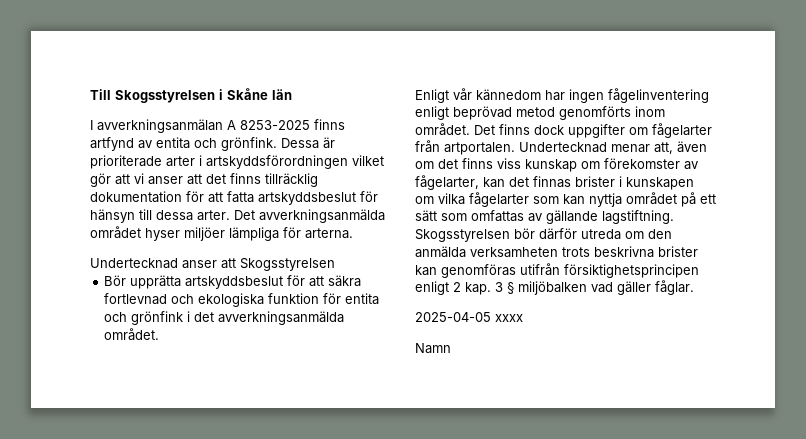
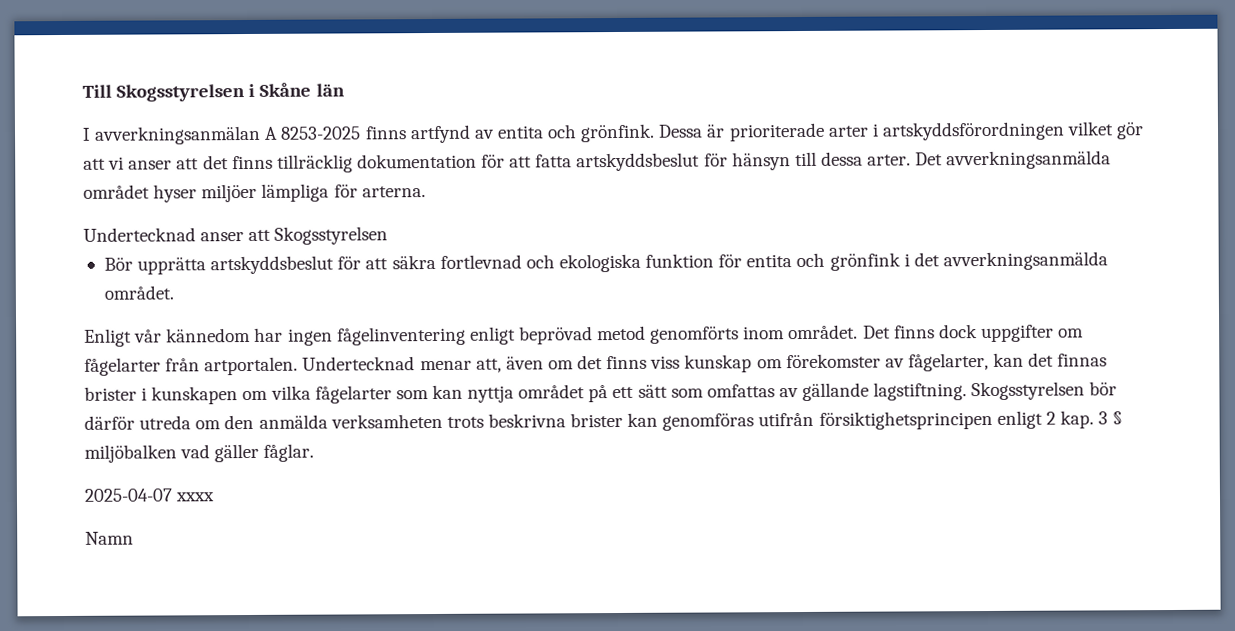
- 2025-04-05 xxxx
+ 2025-04-07 xxxx

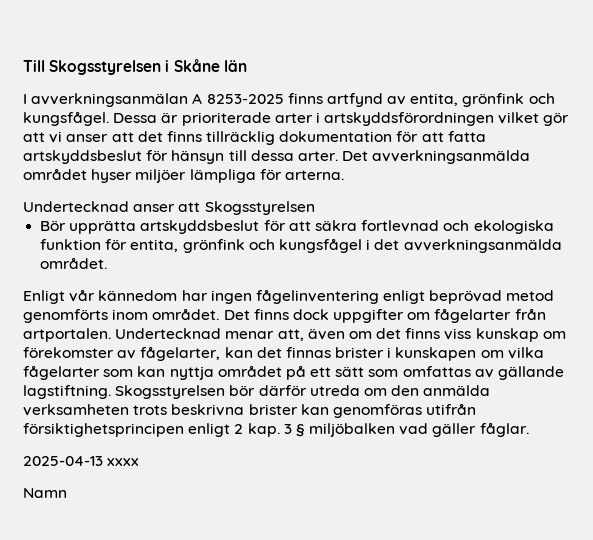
- I avverkningsanmälan A 8253-2025 finns artfynd av entita och grönfink.
+ I avverkningsanmälan A 8253-2025 finns artfynd av entita, grönfink och kungsfågel.
- Bör upprätta artskyddsbeslut för att säkra fortlevnad och ekologiska funktion för entita och grönfink i det avverkningsanmälda området.
+ Bör upprätta artskyddsbeslut för att säkra fortlevnad och ekologiska funktion för entita, grönfink och kungsfågel i det avverkningsanmälda området.
- 2025-04-07 xxxx
+ 2025-04-13 xxxx

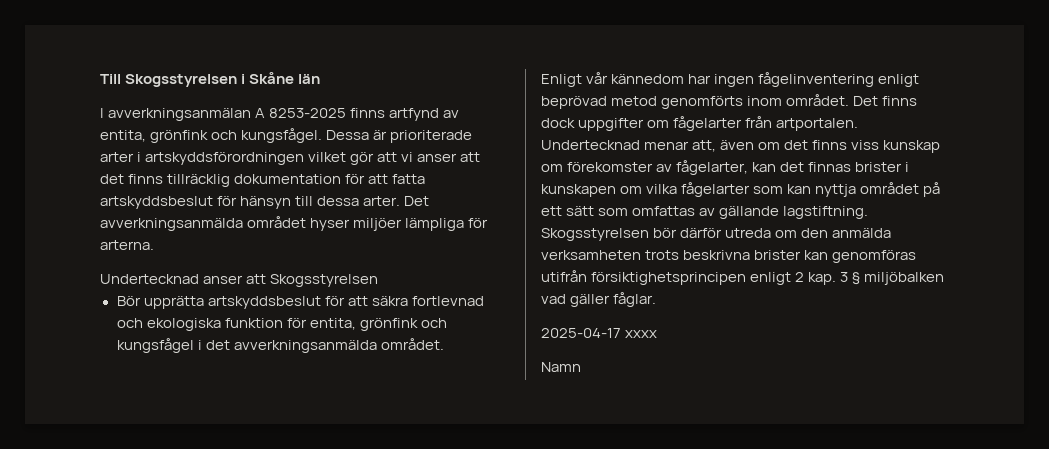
- 2025-04-13 xxxx
+ 2025-04-17 xxxx

